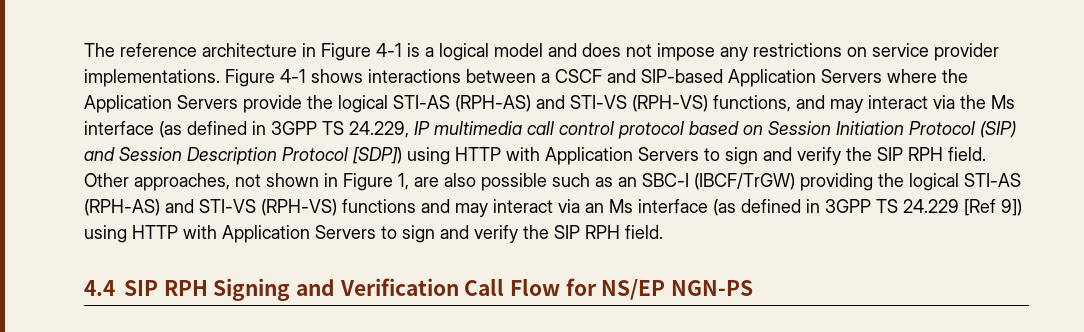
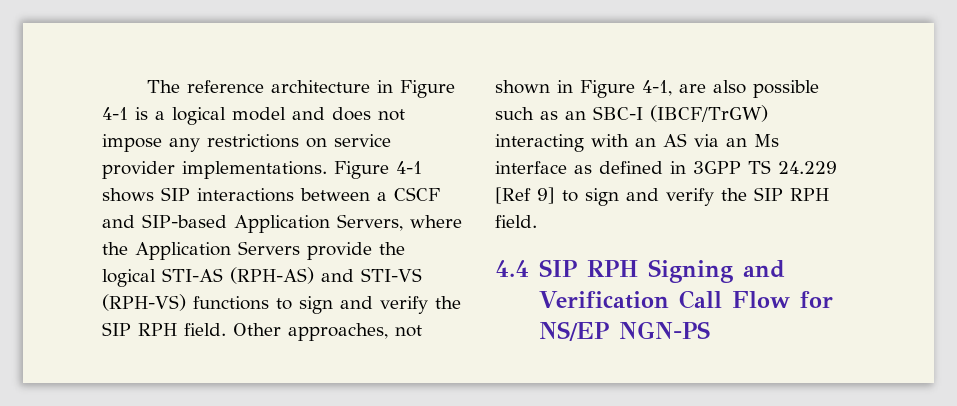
- Figure 4-1 shows interactions between a CSCF and SIP-based Application Servers where the Application Servers provide the logical STI-AS (RPH-AS) and STI-VS (RPH-VS) functions, and may interact via the Ms interface (as defined in 3GPP TS 24.229, IP multimedia call control protocol based on Session Initiation Protocol (SIP) and Session Description Protocol [SDP]) using HTTP with Application Servers to sign and verify the SIP RPH field.
+ Figure 4-1 shows SIP interactions between a CSCF and SIP-based Application Servers, where the Application Servers provide the logical STI-AS (RPH-AS) and STI-VS (RPH-VS) functions to sign and verify the SIP RPH field.
- Other approaches, not shown in Figure 1, are also possible such as an SBC-I (IBCF/TrGW) providing the logical STI-AS (RPH-AS) and STI-VS (RPH-VS) functions and may interact via an Ms interface (as defined in 3GPP TS 24.229 [Ref 9]) using HTTP with Application Servers to sign and verify the SIP RPH field.
+ Other approaches, not shown in Figure 4-1, are also possible such as an SBC-I (IBCF/TrGW) interacting with an AS via an Ms interface as defined in 3GPP TS 24.229 [Ref 9] to sign and verify the SIP RPH field.

